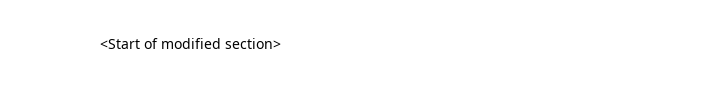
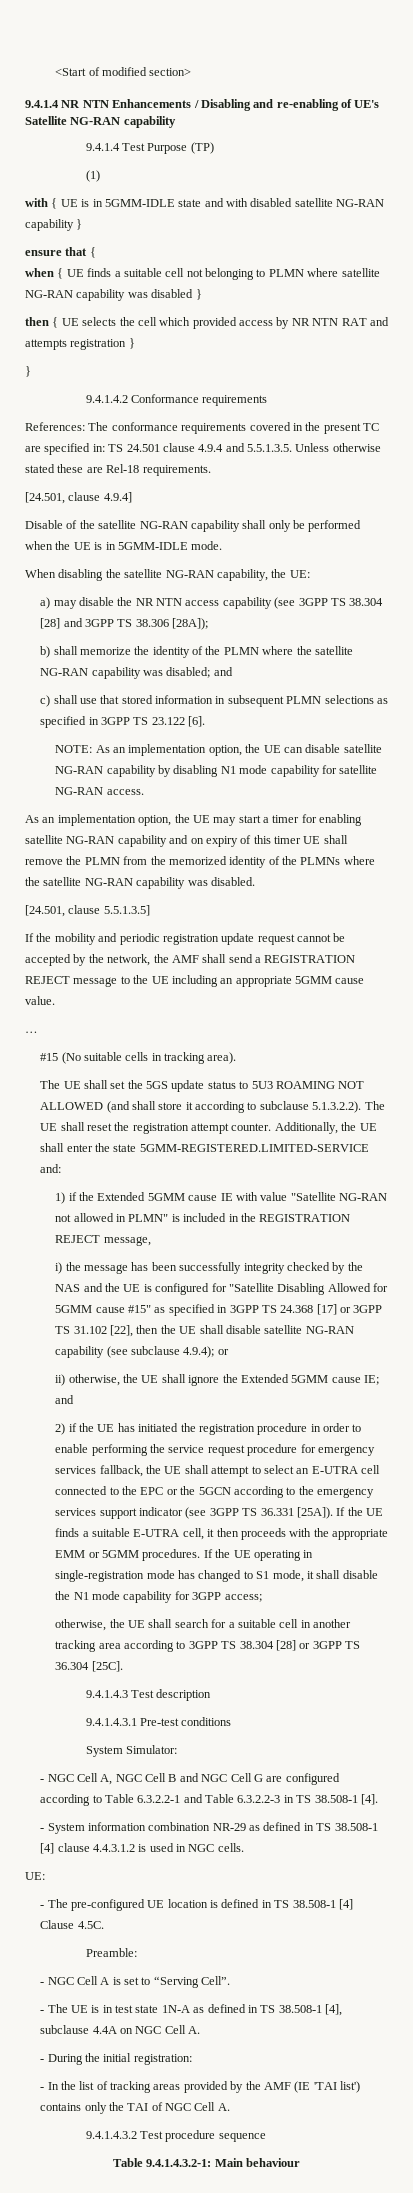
+ 9.4.1.4 NR NTN Enhancements / Disabling and re-enabling of UE's Satellite NG-RAN capability
+ 9.4.1.4 Test Purpose (TP)
+ (1)
+ with { UE is in 5GMM-IDLE state and with disabled satellite NG-RAN capability }
+ ensure that {
+ when { UE finds a suitable cell not belonging to PLMN where satellite NG-RAN capability was disabled }
+ then { UE selects the cell which provided access by NR NTN RAT and attempts registration }
+ }
+ 9.4.1.4.2 Conformance requirements
+ References: The conformance requirements covered in the present TC are specified in: TS 24.501 clause 4.9.4 and 5.5.1.3.5. Unless otherwise stated these are Rel-18 requirements.
+ [24.501, clause 4.9.4]
+ Disable of the satellite NG-RAN capability shall only be performed when the UE is in 5GMM-IDLE mode.
+ When disabling the satellite NG-RAN capability, the UE:
+ a) may disable the NR NTN access capability (see 3GPP TS 38.304 [28] and 3GPP TS 38.306 [28A]);
+ b) shall memorize the identity of the PLMN where the satellite NG-RAN capability was disabled; and
+ c) shall use that stored information in subsequent PLMN selections as specified in 3GPP TS 23.122 [6].
+ NOTE: As an implementation option, the UE can disable satellite NG-RAN capability by disabling N1 mode capability for satellite NG-RAN access.
+ As an implementation option, the UE may start a timer for enabling satellite NG-RAN capability and on expiry of this timer UE shall remove the PLMN from the memorized identity of the PLMNs where the satellite NG-RAN capability was disabled.
+ [24.501, clause 5.5.1.3.5]
+ If the mobility and periodic registration update request cannot be accepted by the network, the AMF shall send a REGISTRATION REJECT message to the UE including an appropriate 5GMM cause value.
+ …
+ #15 (No suitable cells in tracking area).
+ The UE shall set the 5GS update status to 5U3 ROAMING NOT ALLOWED (and shall store it according to subclause 5.1.3.2.2). The UE shall reset the registration attempt counter. Additionally, the UE shall enter the state 5GMM-REGISTERED.LIMITED-SERVICE and:
+ 1) if the Extended 5GMM cause IE with value "Satellite NG-RAN not allowed in PLMN" is included in the REGISTRATION REJECT message,
+ i) the message has been successfully integrity checked by the NAS and the UE is configured for "Satellite Disabling Allowed for 5GMM cause #15" as specified in 3GPP TS 24.368 [17] or 3GPP TS 31.102 [22], then the UE shall disable satellite NG-RAN capability (see subclause 4.9.4); or
+ ii) otherwise, the UE shall ignore the Extended 5GMM cause IE; and
+ 2) if the UE has initiated the registration procedure in order to enable performing the service request procedure for emergency services fallback, the UE shall attempt to select an E-UTRA cell connected to the EPC or the 5GCN according to the emergency services support indicator (see 3GPP TS 36.331 [25A]). If the UE finds a suitable E-UTRA cell, it then proceeds with the appropriate EMM or 5GMM procedures. If the UE operating in single-registration mode has changed to S1 mode, it shall disable the N1 mode capability for 3GPP access;
+ otherwise, the UE shall search for a suitable cell in another tracking area according to 3GPP TS 38.304 [28] or 3GPP TS 36.304 [25C].
+ 9.4.1.4.3 Test description
+ 9.4.1.4.3.1 Pre-test conditions
+ System Simulator:
+ - NGC Cell A, NGC Cell B and NGC Cell G are configured according to Table 6.3.2.2-1 and Table 6.3.2.2-3 in TS 38.508-1 [4].
+ - System information combination NR-29 as defined in TS 38.508-1 [4] clause 4.4.3.1.2 is used in NGC cells.
+ UE:
+ - The pre-configured UE location is defined in TS 38.508-1 [4] Clause 4.5C.
+ Preamble:
+ - NGC Cell A is set to “Serving Cell”.
+ - The UE is in test state 1N-A as defined in TS 38.508-1 [4], subclause 4.4A on NGC Cell A.
+ - During the initial registration:
+ - In the list of tracking areas provided by the AMF (IE 'TAI list') contains only the TAI of NGC Cell A.
+ 9.4.1.4.3.2 Test procedure sequence
+ Table 9.4.1.4.3.2-1: Main behaviour

